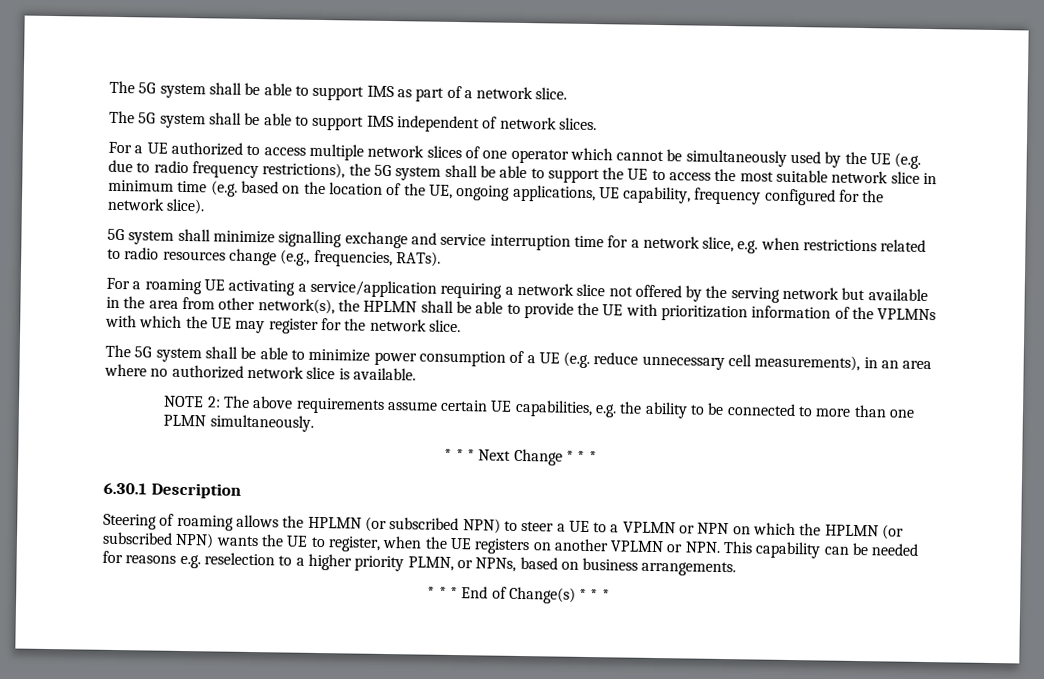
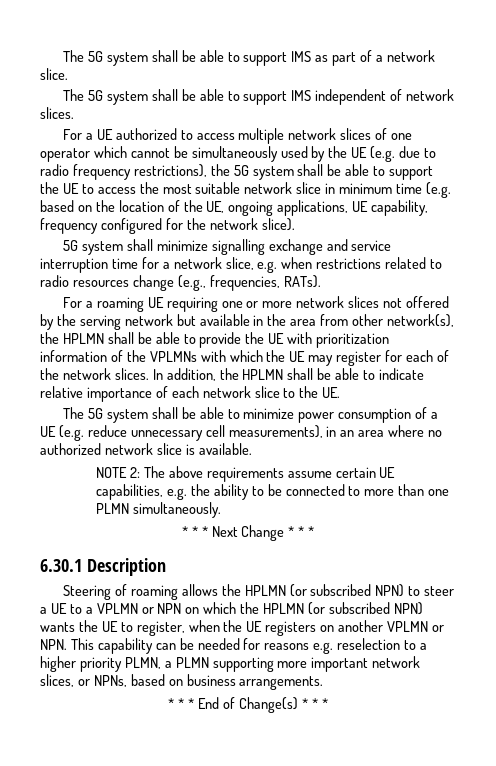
- For a roaming UE activating a service/application requiring a network slice not offered by the serving network but available in the area from other network(s), the HPLMN shall be able to provide the UE with prioritization information of the VPLMNs with which the UE may register for the network slice.
+ For a roaming UE requiring one or more network slices not offered by the serving network but available in the area from other network(s), the HPLMN shall be able to provide the UE with prioritization information of the VPLMNs with which the UE may register for each of the network slices. In addition, the HPLMN shall be able to indicate relative importance of each network slice to the UE.
- Steering of roaming allows the HPLMN (or subscribed NPN) to steer a UE to a VPLMN or NPN on which the HPLMN (or subscribed NPN) wants the UE to register, when the UE registers on another VPLMN or NPN. This capability can be needed for reasons e.g. reselection to a higher priority PLMN, or NPNs, based on business arrangements.
+ Steering of roaming allows the HPLMN (or subscribed NPN) to steer a UE to a VPLMN or NPN on which the HPLMN (or subscribed NPN) wants the UE to register, when the UE registers on another VPLMN or NPN. This capability can be needed for reasons e.g. reselection to a higher priority PLMN, a PLMN supporting more important network slices, or NPNs, based on business arrangements.

